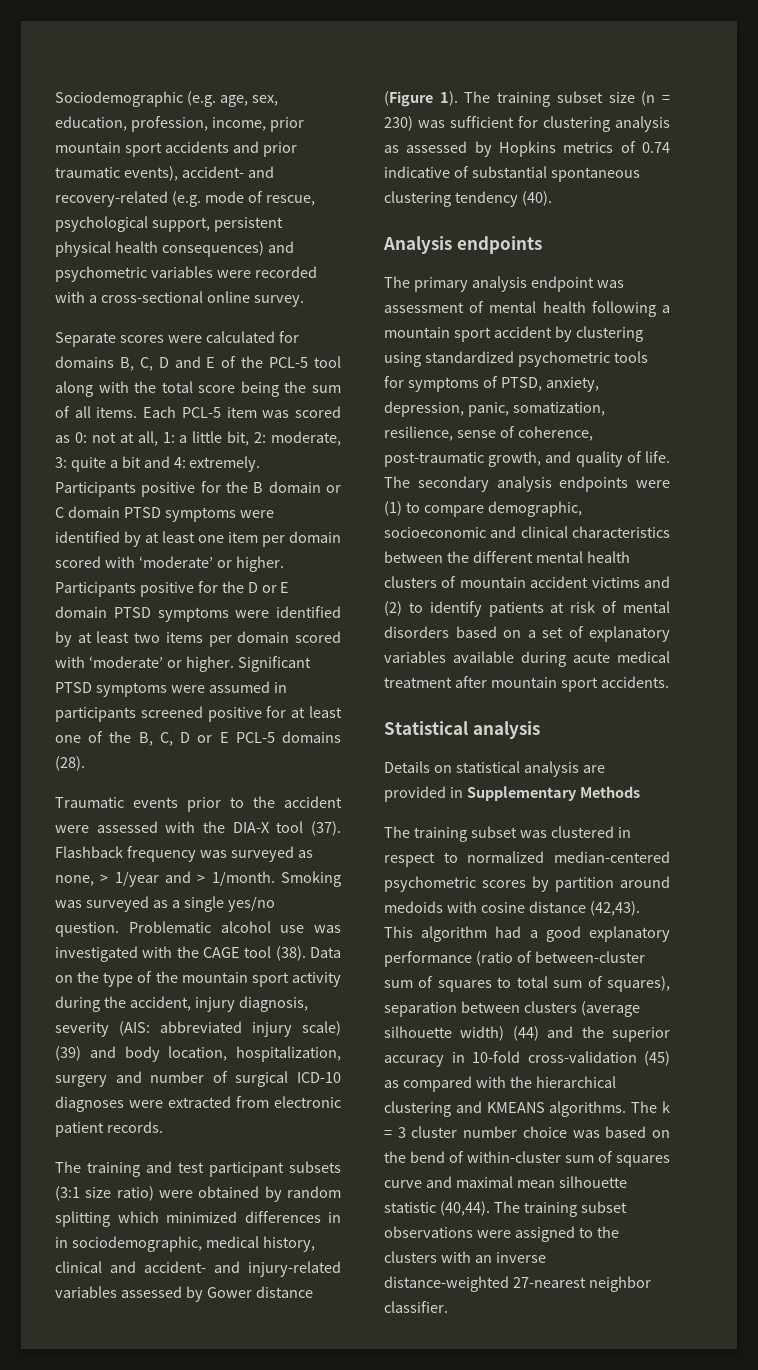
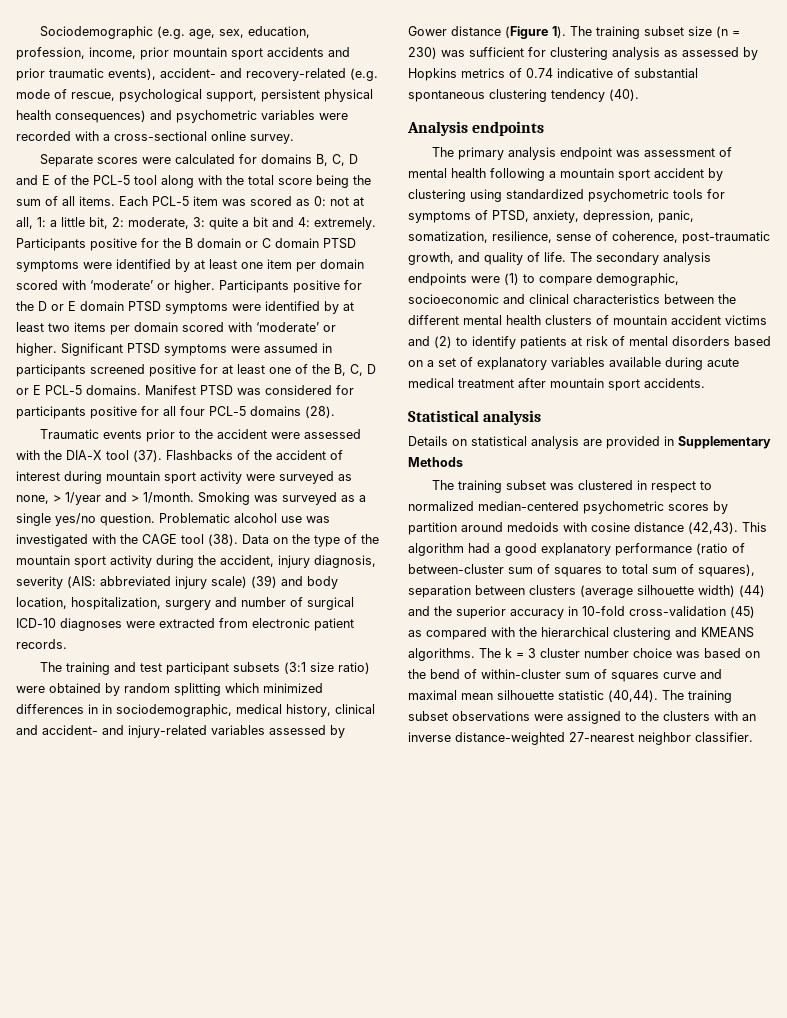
- Significant PTSD symptoms were assumed in participants screened positive for at least one of the B, C, D or E PCL-5 domains (28).
+ Significant PTSD symptoms were assumed in participants screened positive for at least one of the B, C, D or E PCL-5 domains. Manifest PTSD was considered for participants positive for all four PCL-5 domains (28).
- Flashback frequency was surveyed as none, > 1/year and > 1/month.
+ Flashbacks of the accident of interest during mountain sport activity were surveyed as none, > 1/year and > 1/month.

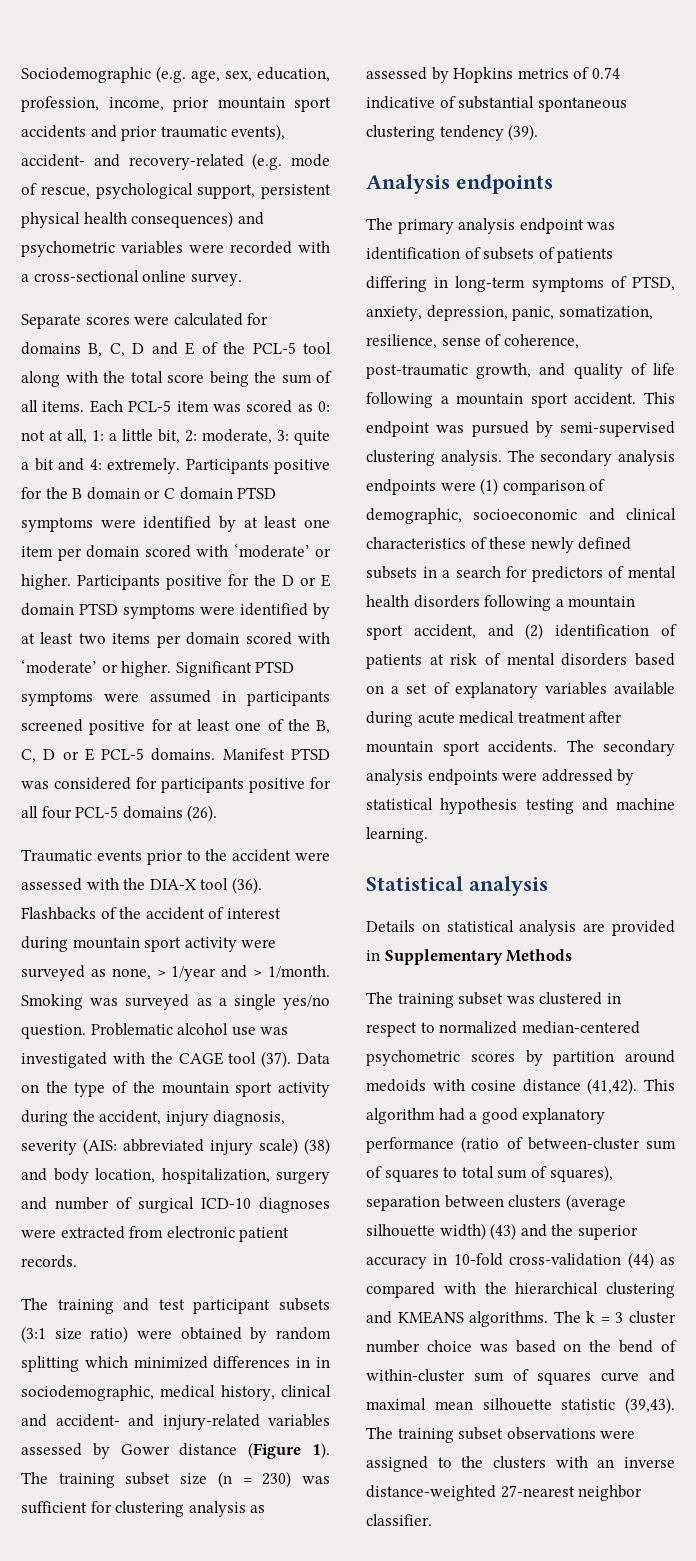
- Manifest PTSD was considered for participants positive for all four PCL-5 domains (28).
+ Manifest PTSD was considered for participants positive for all four PCL-5 domains (26).
- Traumatic events prior to the accident were assessed with the DIA-X tool (37).
+ Traumatic events prior to the accident were assessed with the DIA-X tool (36).
- Problematic alcohol use was investigated with the CAGE tool (38).
+ Problematic alcohol use was investigated with the CAGE tool (37).
- Data on the type of the mountain sport activity during the accident, injury diagnosis, severity (AIS: abbreviated injury scale) (39) and body location, hospitalization, surgery and number of surgical ICD-10 diagnoses were extracted from electronic patient records.
+ Data on the type of the mountain sport activity during the accident, injury diagnosis, severity (AIS: abbreviated injury scale) (38) and body location, hospitalization, surgery and number of surgical ICD-10 diagnoses were extracted from electronic patient records.
- The training subset size (n = 230) was sufficient for clustering analysis as assessed by Hopkins metrics of 0.74 indicative of substantial spontaneous clustering tendency (40).
+ The training subset size (n = 230) was sufficient for clustering analysis as assessed by Hopkins metrics of 0.74 indicative of substantial spontaneous clustering tendency (39).
- The primary analysis endpoint was assessment of mental health following a mountain sport accident by clustering using standardized psychometric tools for symptoms of PTSD, anxiety, depression, panic, somatization, resilience, sense of coherence, post-traumatic growth, and quality of life.
+ The primary analysis endpoint was identification of subsets of patients differing in long-term symptoms of PTSD, anxiety, depression, panic, somatization, resilience, sense of coherence, post-traumatic growth, and quality of life following a mountain sport accident. This endpoint was pursued by semi-supervised clustering analysis.
- The secondary analysis endpoints were (1) to compare demographic, socioeconomic and clinical characteristics between the different mental health clusters of mountain accident victims and (2) to identify patients at risk of mental disorders based on a set of explanatory variables available during acute medical treatment after mountain sport accidents.
+ The secondary analysis endpoints were (1) comparison of demographic, socioeconomic and clinical characteristics of these newly defined subsets in a search for predictors of mental health disorders following a mountain sport accident, and (2) identification of patients at risk of mental disorders based on a set of explanatory variables available during acute medical treatment after mountain sport accidents. The secondary analysis endpoints were addressed by statistical hypothesis testing and machine learning.
- The training subset was clustered in respect to normalized median-centered psychometric scores by partition around medoids with cosine distance (42,43).
+ The training subset was clustered in respect to normalized median-centered psychometric scores by partition around medoids with cosine distance (41,42).
- This algorithm had a good explanatory performance (ratio of between-cluster sum of squares to total sum of squares), separation between clusters (average silhouette width) (44) and the superior accuracy in 10-fold cross-validation (45) as compared with the hierarchical clustering and KMEANS algorithms.
+ This algorithm had a good explanatory performance (ratio of between-cluster sum of squares to total sum of squares), separation between clusters (average silhouette width) (43) and the superior accuracy in 10-fold cross-validation (44) as compared with the hierarchical clustering and KMEANS algorithms.
- The k = 3 cluster number choice was based on the bend of within-cluster sum of squares curve and maximal mean silhouette statistic (40,44).
+ The k = 3 cluster number choice was based on the bend of within-cluster sum of squares curve and maximal mean silhouette statistic (39,43).

